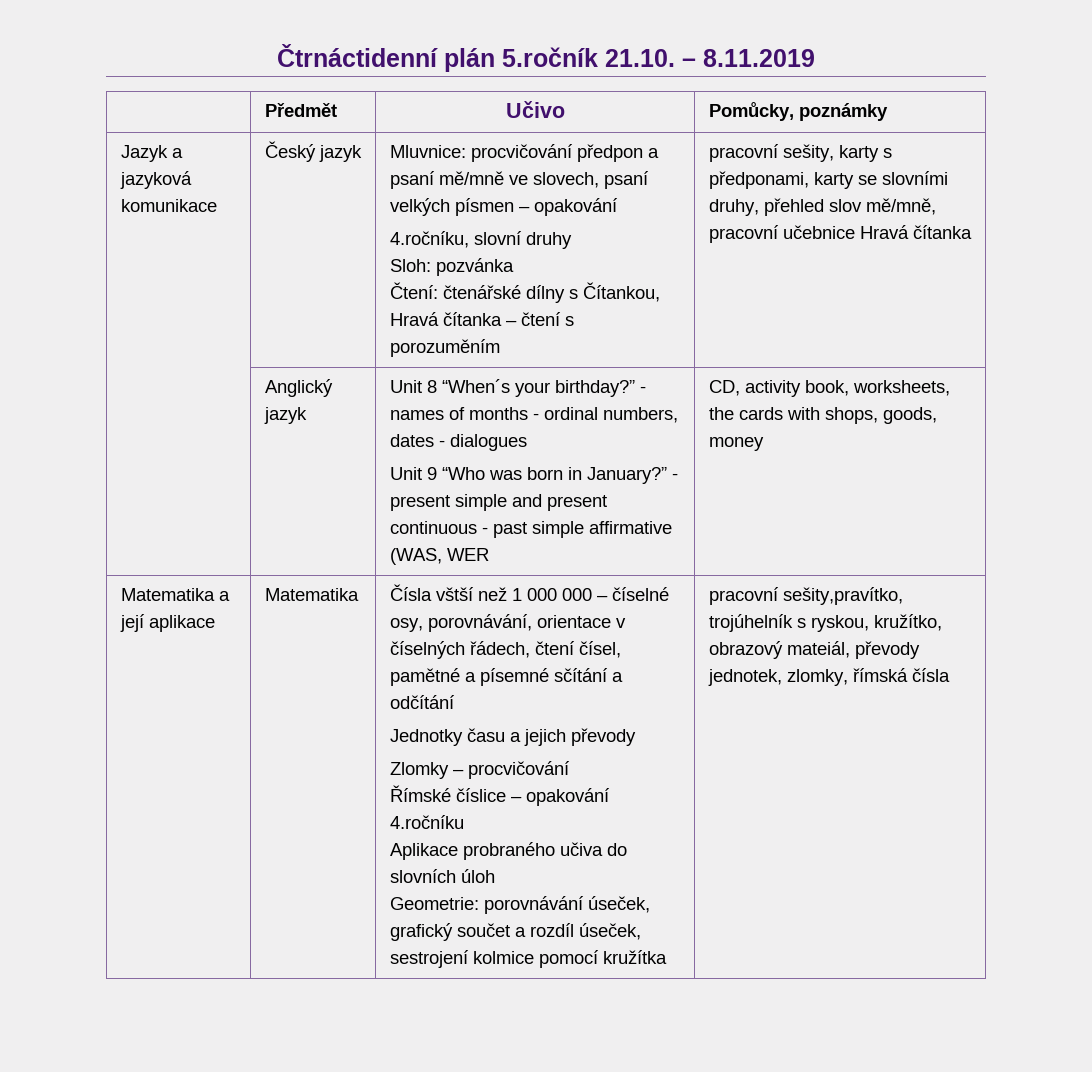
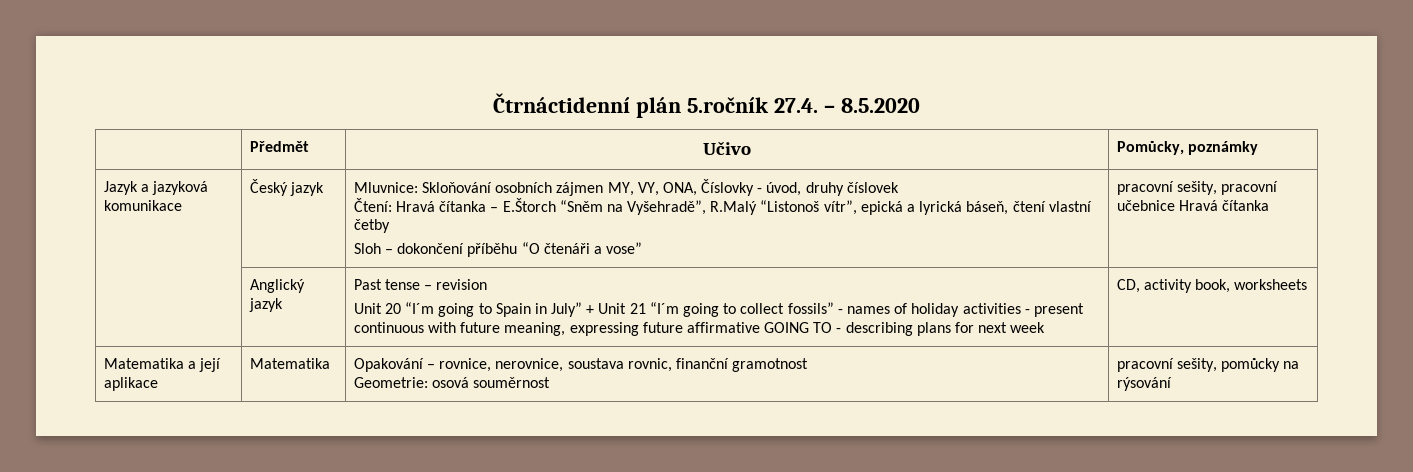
- Čtrnáctidenní plán 5.ročník 21.10. – 8.11.2019
+ Čtrnáctidenní plán 5.ročník 27.4. – 8.5.2020
- Mluvnice: procvičování předpon a psaní mě/mně ve slovech, psaní velkých písmen – opakování
- 4.ročníku, slovní druhy
- Sloh: pozvánka
+ Mluvnice: Skloňování osobních zájmen MY, VY, ONA, Číslovky - úvod, druhy číslovek
- Čtení: čtenářské dílny s Čítankou, Hravá čítanka – čtení s porozuměním | pracovní sešity, karty s předponami, karty se slovními druhy, přehled slov mě/mně, pracovní učebnice Hravá čítanka
+ Čtení: Hravá čítanka – E.Štorch “Sněm na Vyšehradě”, R.Malý “Listonoš vítr”, epická a lyrická báseň, čtení vlastní četby
+ Sloh – dokončení příběhu “O čtenáři a vose” | pracovní sešity, pracovní učebnice Hravá čítanka
- Unit 8 “When´s your birthday?” - names of months - ordinal numbers, dates - dialogues
- Unit 9 “Who was born in January?” - present simple and present continuous - past simple affirmative (WAS, WER | CD, activity book, worksheets, the cards with shops, goods, money
+ Past tense – revision
+ Unit 20 “I´m going to Spain in July” + Unit 21 “I´m going to collect fossils” - names of holiday activities - present continuous with future meaning, expressing future affirmative GOING TO - describing plans for next week | CD, activity book, worksheets
- Čísla vštší než 1 000 000 – číselné osy, porovnávání, orientace v číselných řádech, čtení čísel, pamětné a písemné sčítání a odčítání
- Jednotky času a jejich převody
- Zlomky – procvičování
- Římské číslice – opakování 4.ročníku
- Aplikace probraného učiva do slovních úloh
- Geometrie: porovnávání úseček, grafický součet a rozdíl úseček, sestrojení kolmice pomocí kružítka | pracovní sešity,pravítko, trojúhelník s ryskou, kružítko, obrazový mateiál, převody jednotek, zlomky, římská čísla
+ Opakování – rovnice, nerovnice, soustava rovnic, finanční gramotnost
+ Geometrie: osová souměrnost | pracovní sešity, pomůcky na rýsování

